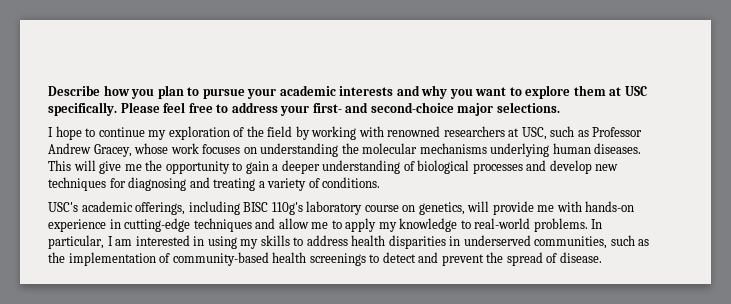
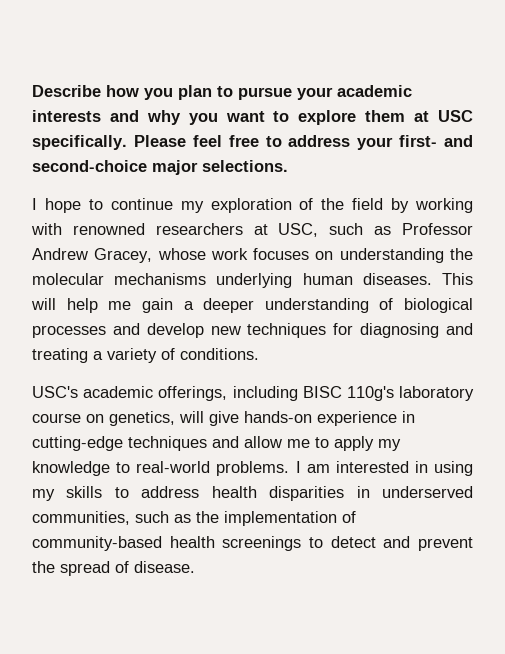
- This will give me the opportunity to gain a deeper understanding of biological processes and develop new techniques for diagnosing and treating a variety of conditions.
+ This will help me gain a deeper understanding of biological processes and develop new techniques for diagnosing and treating a variety of conditions.
- USC's academic offerings, including BISC 110g's laboratory course on genetics, will provide me with hands-on experience in cutting-edge techniques and allow me to apply my knowledge to real-world problems.
+ USC's academic offerings, including BISC 110g's laboratory course on genetics, will give hands-on experience in cutting-edge techniques and allow me to apply my knowledge to real-world problems.
- In particular, I am interested in using my skills to address health disparities in underserved communities, such as the implementation of community-based health screenings to detect and prevent the spread of disease.
+ I am interested in using my skills to address health disparities in underserved communities, such as the implementation of community-based health screenings to detect and prevent the spread of disease.

